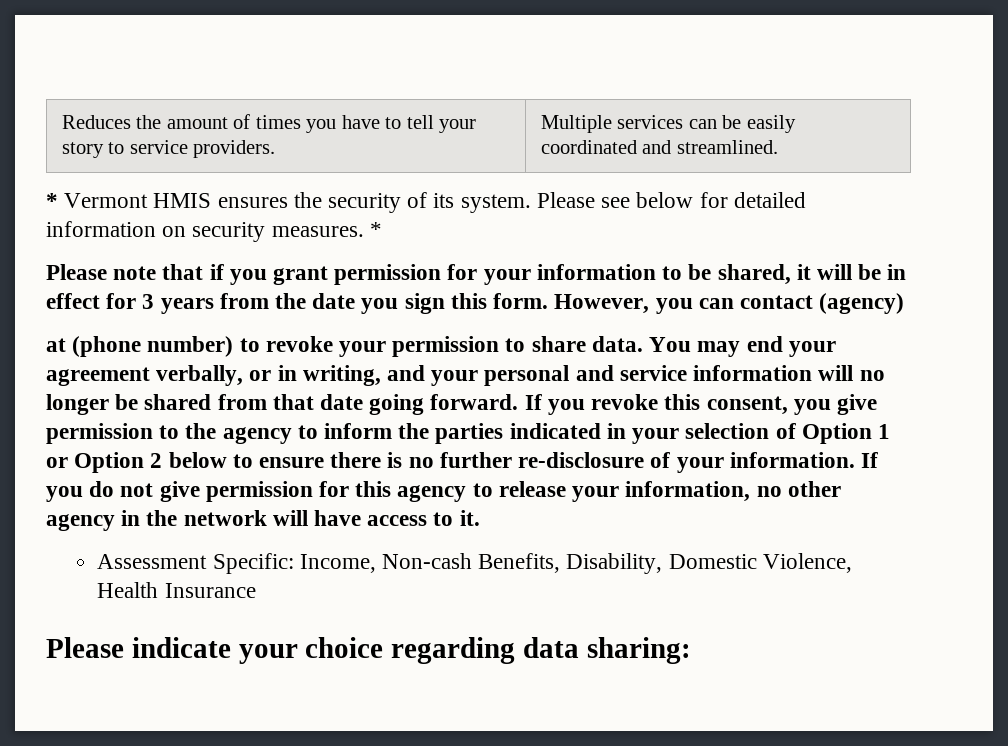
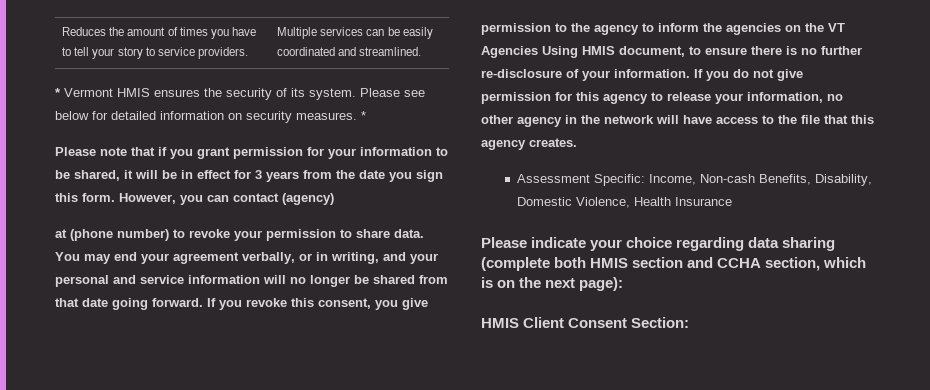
- If you revoke this consent, you give permission to the agency to inform the parties indicated in your selection of Option 1 or Option 2 below to ensure there is no further re-disclosure of your information.
+ If you revoke this consent, you give permission to the agency to inform the agencies on the VT Agencies Using HMIS document, to ensure there is no further re-disclosure of your information.
- If you do not give permission for this agency to release your information, no other agency in the network will have access to it.
+ If you do not give permission for this agency to release your information, no other agency in the network will have access to the file that this agency creates.
- Please indicate your choice regarding data sharing:
+ Please indicate your choice regarding data sharing (complete both HMIS section and CCHA section, which is on the next page):
+ HMIS Client Consent Section:

